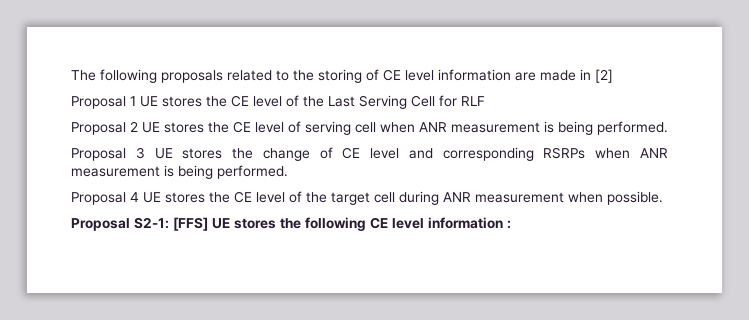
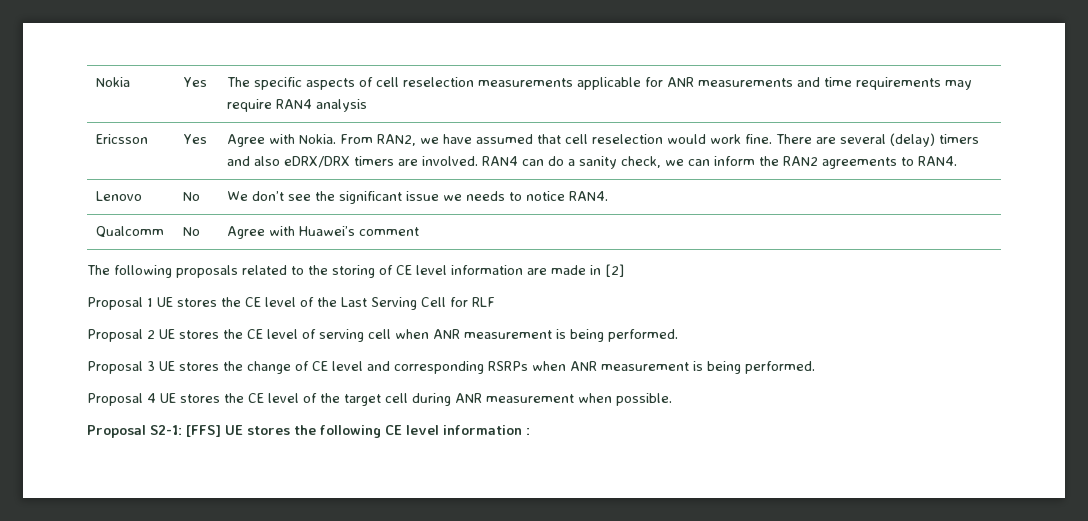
+ Nokia | Yes | The specific aspects of cell reselection measurements applicable for ANR measurements and time requirements may require RAN4 analysis
+ Ericsson | Yes | Agree with Nokia. From RAN2, we have assumed that cell reselection would work fine. There are several (delay) timers and also eDRX/DRX timers are involved. RAN4 can do a sanity check, we can inform the RAN2 agreements to RAN4.
+ Lenovo | No | We don’t see the significant issue we needs to notice RAN4.
+ Qualcomm | No | Agree with Huawei’s comment

